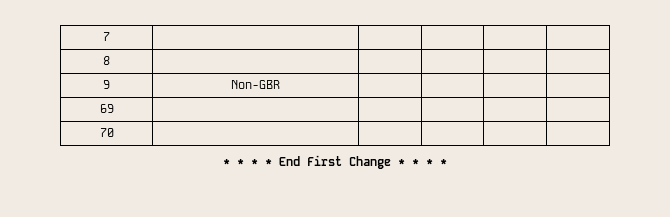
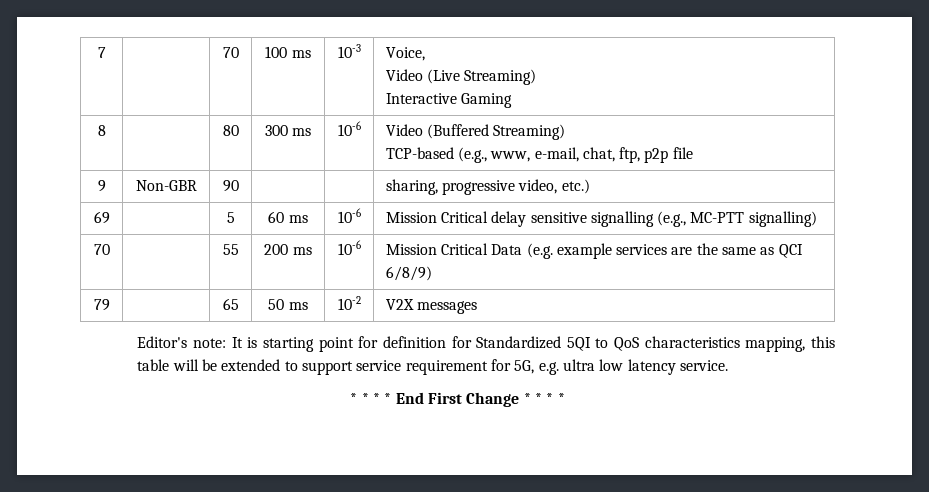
- 7 | | | | |
- 8 | | | | |
- 9 | Non-GBR | | | |
- 69 | | | | |
- 70 | | | | |
+ 7 | | 70 | 100 ms | 10-3 | Voice,
+ Video (Live Streaming)
+ Interactive Gaming
+ 8 | | 80 | 300 ms | 10-6 | Video (Buffered Streaming)
+ TCP-based (e.g., www, e-mail, chat, ftp, p2p file
+ 9 | Non-GBR | 90 | | | sharing, progressive video, etc.)
+ 69 | | 5 | 60 ms | 10-6 | Mission Critical delay sensitive signalling (e.g., MC-PTT signalling)
+ 70 | | 55 | 200 ms | 10-6 | Mission Critical Data (e.g. example services are the same as QCI 6/8/9)
+ 79 | | 65 | 50 ms | 10-2 | V2X messages
+ Editor's note: It is starting point for definition for Standardized 5QI to QoS characteristics mapping, this table will be extended to support service requirement for 5G, e.g. ultra low latency service.

